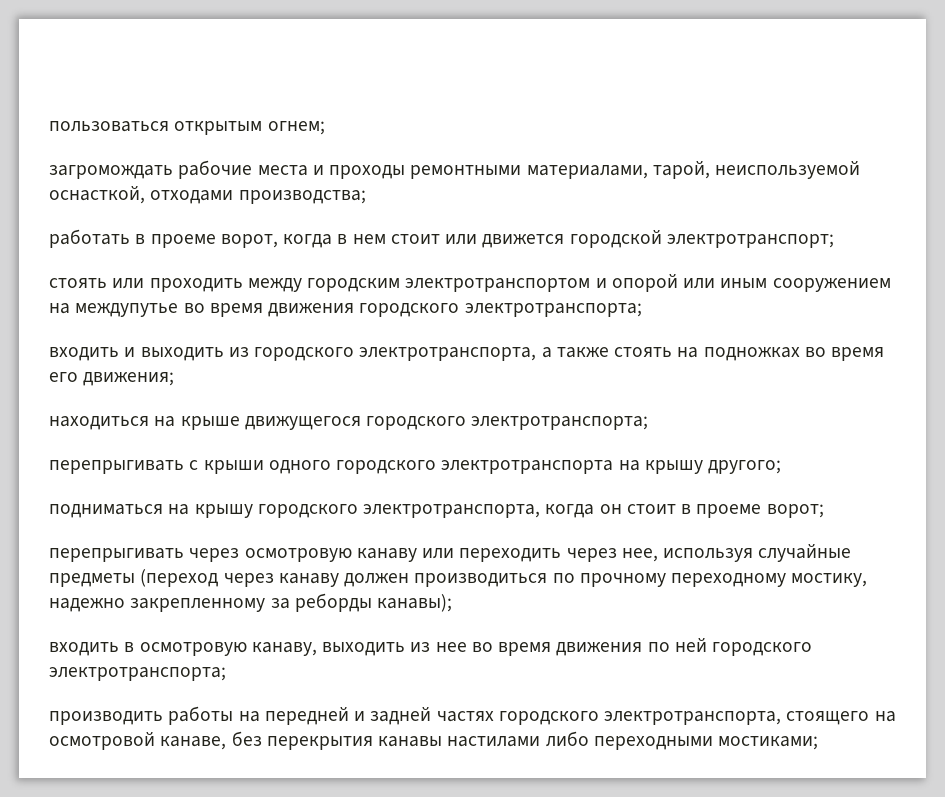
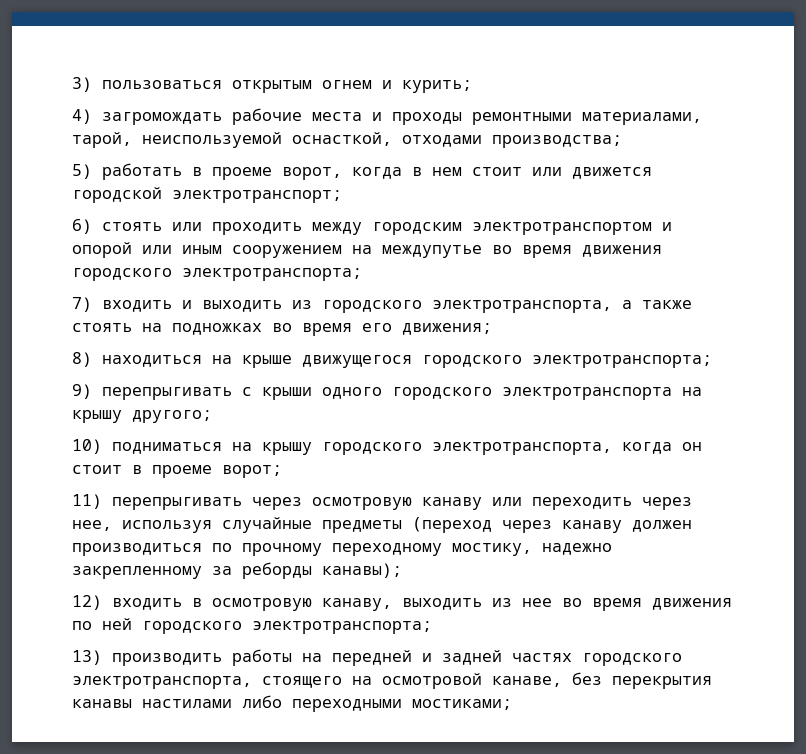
- пользоваться открытым огнем;
- загромождать рабочие места и проходы ремонтными материалами, тарой, неиспользуемой оснасткой, отходами производства;
+ 3) пользоваться открытым огнем и курить;
+ 4) загромождать рабочие места и проходы ремонтными материалами, тарой, неиспользуемой оснасткой, отходами производства;
- работать в проеме ворот, когда в нем стоит или движется городской электротранспорт;
+ 5) работать в проеме ворот, когда в нем стоит или движется городской электротранспорт;
- стоять или проходить между городским электротранспортом и опорой или иным сооружением на междупутье во время движения городского электротранспорта;
+ 6) стоять или проходить между городским электротранспортом и опорой или иным сооружением на междупутье во время движения городского электротранспорта;
- входить и выходить из городского электротранспорта, а также стоять на подножках во время его движения;
+ 7) входить и выходить из городского электротранспорта, а также стоять на подножках во время его движения;
- находиться на крыше движущегося городского электротранспорта;
+ 8) находиться на крыше движущегося городского электротранспорта;
- перепрыгивать с крыши одного городского электротранспорта на крышу другого;
+ 9) перепрыгивать с крыши одного городского электротранспорта на крышу другого;
- подниматься на крышу городского электротранспорта, когда он стоит в проеме ворот;
+ 10) подниматься на крышу городского электротранспорта, когда он стоит в проеме ворот;
- перепрыгивать через осмотровую канаву или переходить через нее, используя случайные предметы (переход через канаву должен производиться по прочному переходному мостику, надежно закрепленному за реборды канавы);
+ 11) перепрыгивать через осмотровую канаву или переходить через нее, используя случайные предметы (переход через канаву должен производиться по прочному переходному мостику, надежно закрепленному за реборды канавы);
- входить в осмотровую канаву, выходить из нее во время движения по ней городского электротранспорта;
+ 12) входить в осмотровую канаву, выходить из нее во время движения по ней городского электротранспорта;
- производить работы на передней и задней частях городского электротранспорта, стоящего на осмотровой канаве, без перекрытия канавы настилами либо переходными мостиками;
+ 13) производить работы на передней и задней частях городского электротранспорта, стоящего на осмотровой канаве, без перекрытия канавы настилами либо переходными мостиками;

